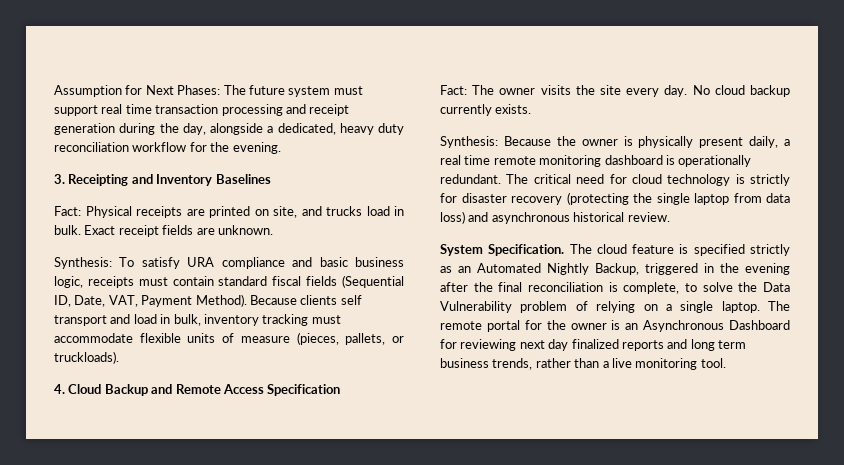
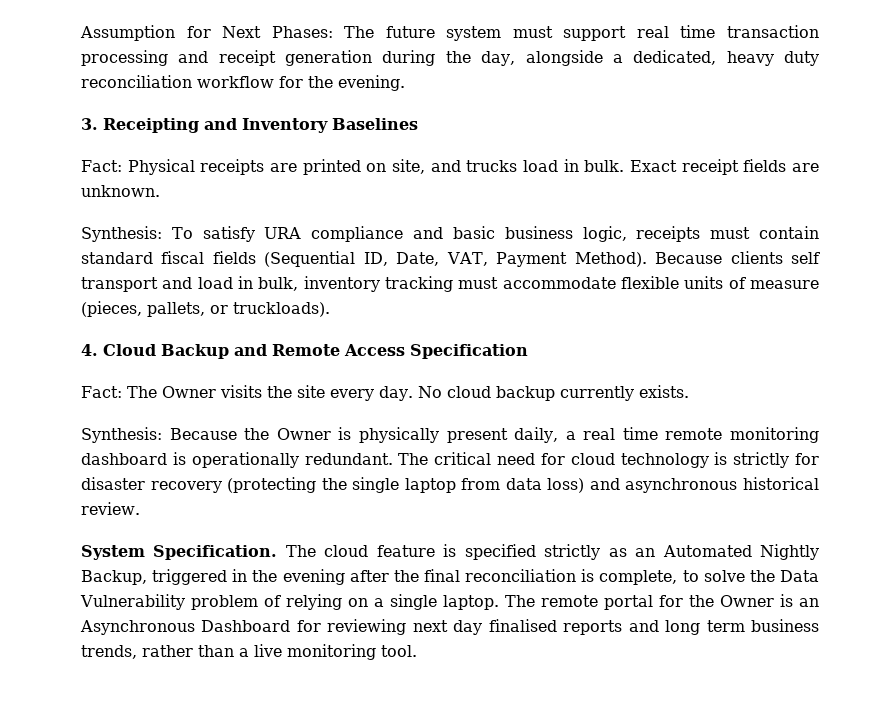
- Fact: The owner visits the site every day.
+ Fact: The Owner visits the site every day.
- Synthesis: Because the owner is physically present daily, a real time remote monitoring dashboard is operationally redundant.
+ Synthesis: Because the Owner is physically present daily, a real time remote monitoring dashboard is operationally redundant.
- The remote portal for the owner is an Asynchronous Dashboard for reviewing next day finalized reports and long term business trends, rather than a live monitoring tool.
+ The remote portal for the Owner is an Asynchronous Dashboard for reviewing next day finalised reports and long term business trends, rather than a live monitoring tool.

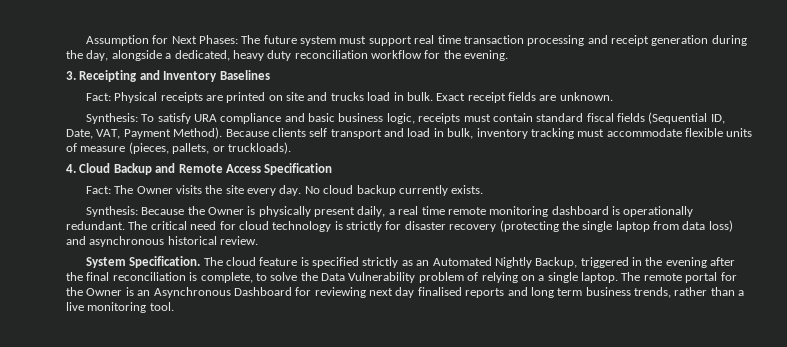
- Fact: Physical receipts are printed on site, and trucks load in bulk.
+ Fact: Physical receipts are printed on site and trucks load in bulk.

